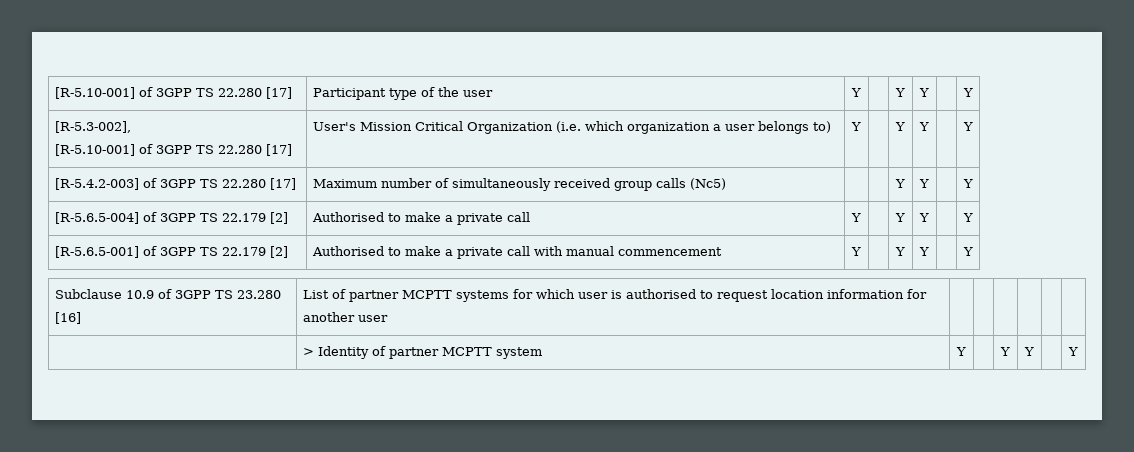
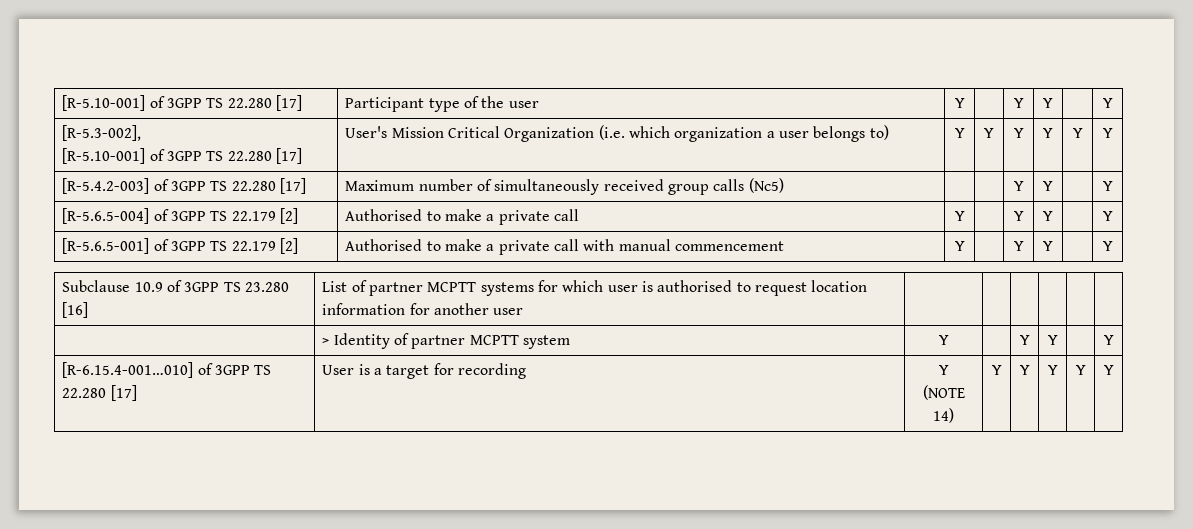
  [R-5.3-002],
- [R-5.10-001] of 3GPP TS 22.280 [17] | User's Mission Critical Organization (i.e. which organization a user belongs to) | Y | | Y | Y | | Y
+ [R-5.10-001] of 3GPP TS 22.280 [17] | User's Mission Critical Organization (i.e. which organization a user belongs to) | Y | Y | Y | Y | Y | Y
+ [R-6.15.4-001…010] of 3GPP TS 22.280 [17] | User is a target for recording | Y
+ (NOTE 14) | Y | Y | Y | Y | Y

